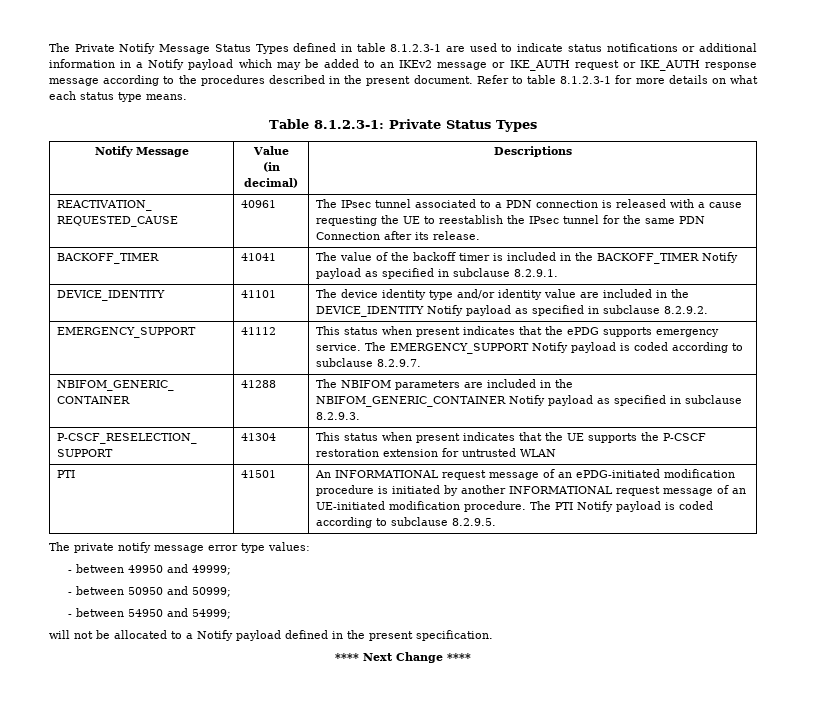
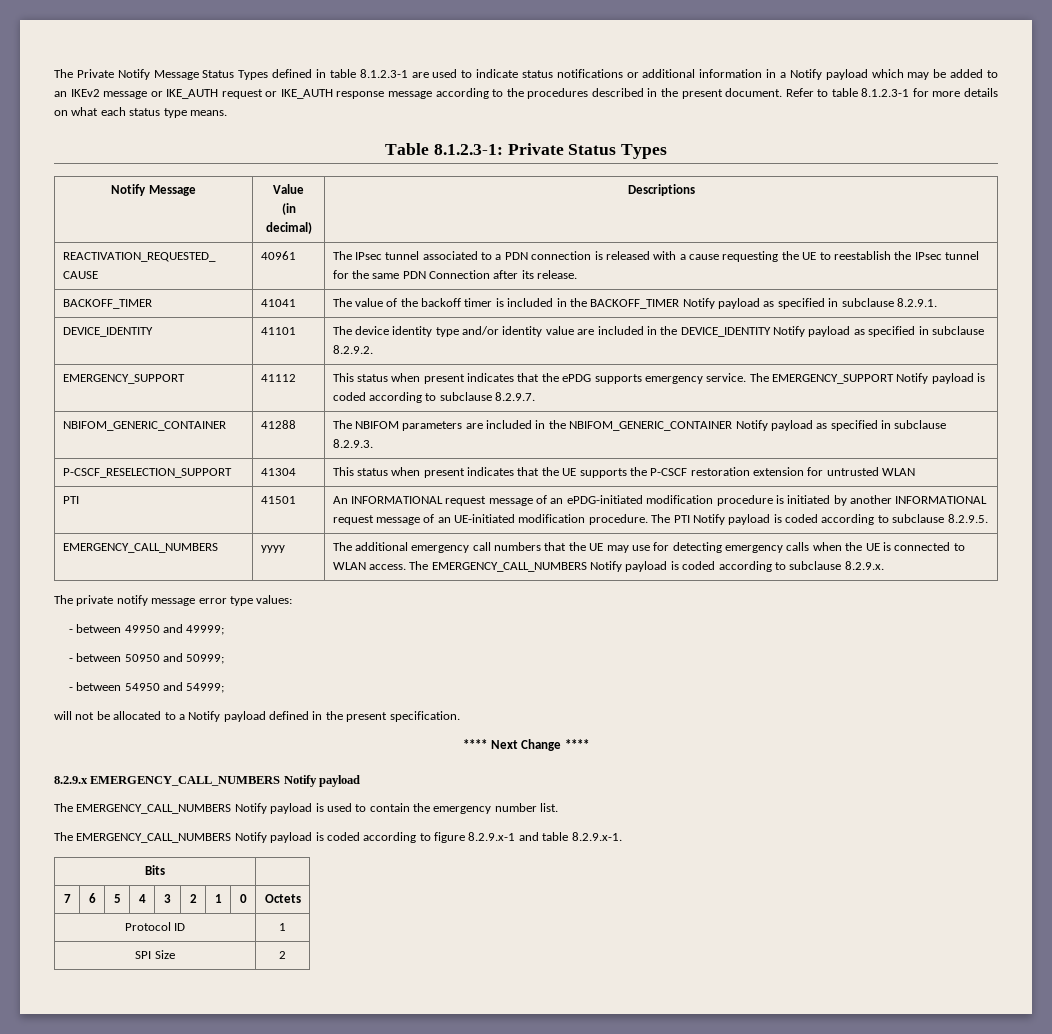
+ EMERGENCY_CALL_NUMBERS | yyyy | The additional emergency call numbers that the UE may use for detecting emergency calls when the UE is connected to WLAN access. The EMERGENCY_CALL_NUMBERS Notify payload is coded according to subclause 8.2.9.x.
+ 8.2.9.x EMERGENCY_CALL_NUMBERS Notify payload
+ The EMERGENCY_CALL_NUMBERS Notify payload is used to contain the emergency number list.
+ The EMERGENCY_CALL_NUMBERS Notify payload is coded according to figure 8.2.9.x-1 and table 8.2.9.x-1.
+ Bits |
+ 7 | 6 | 5 | 4 | 3 | 2 | 1 | 0 | Octets
+ Protocol ID | 1
+ SPI Size | 2

